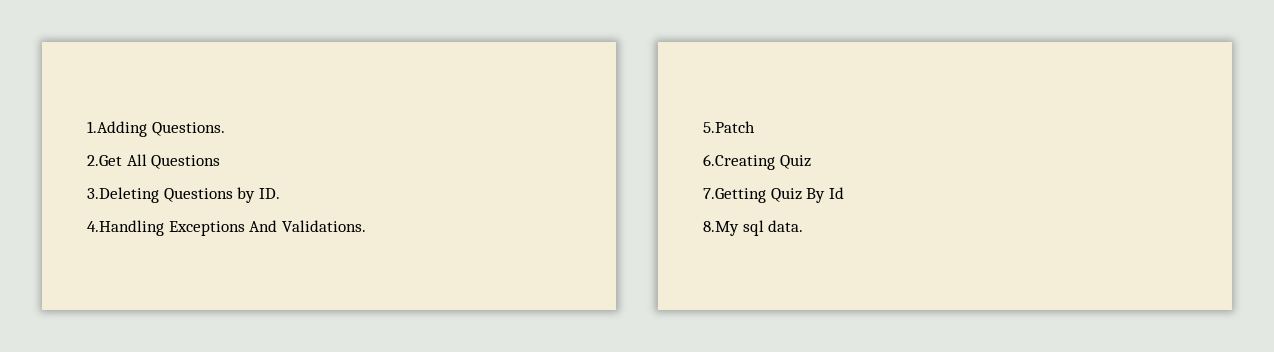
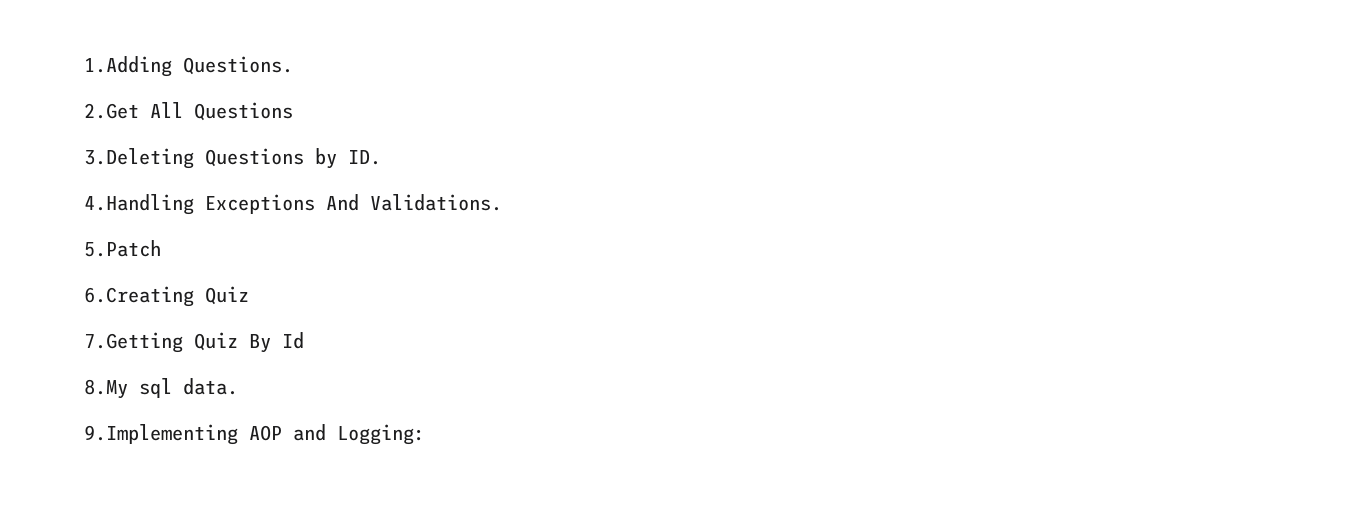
+ 9.Implementing AOP and Logging:

